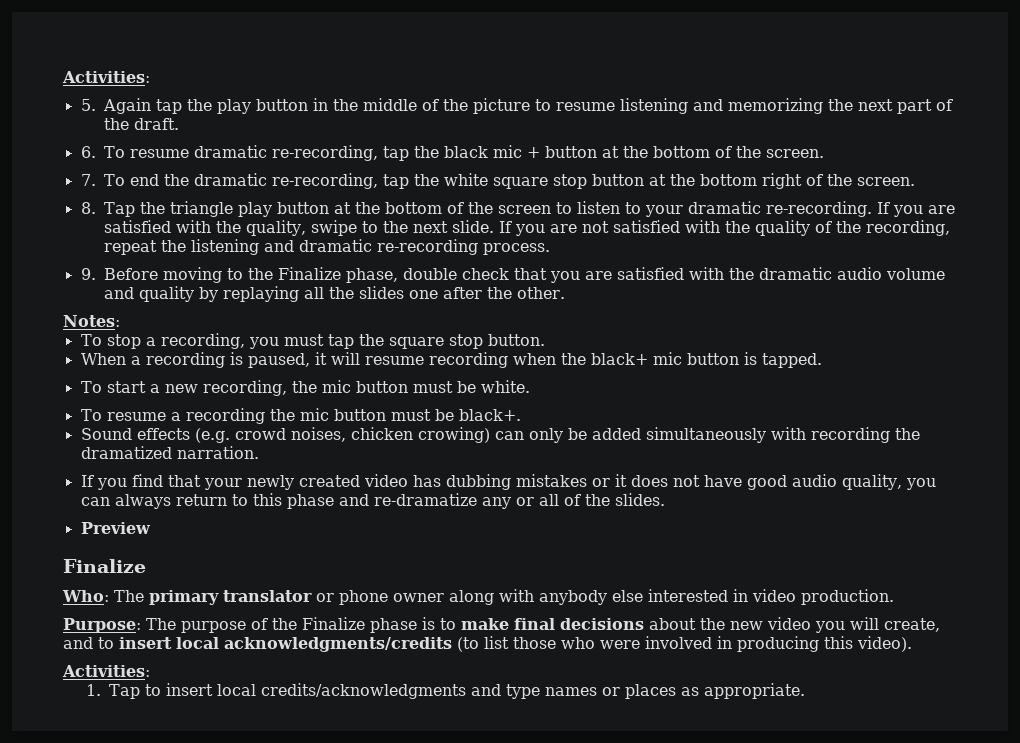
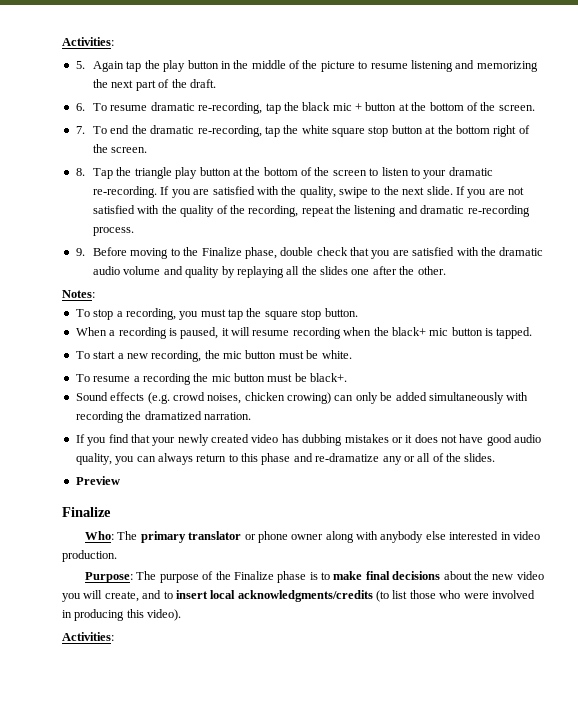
- 1. Tap to insert local credits/acknowledgments and type names or places as appropriate.

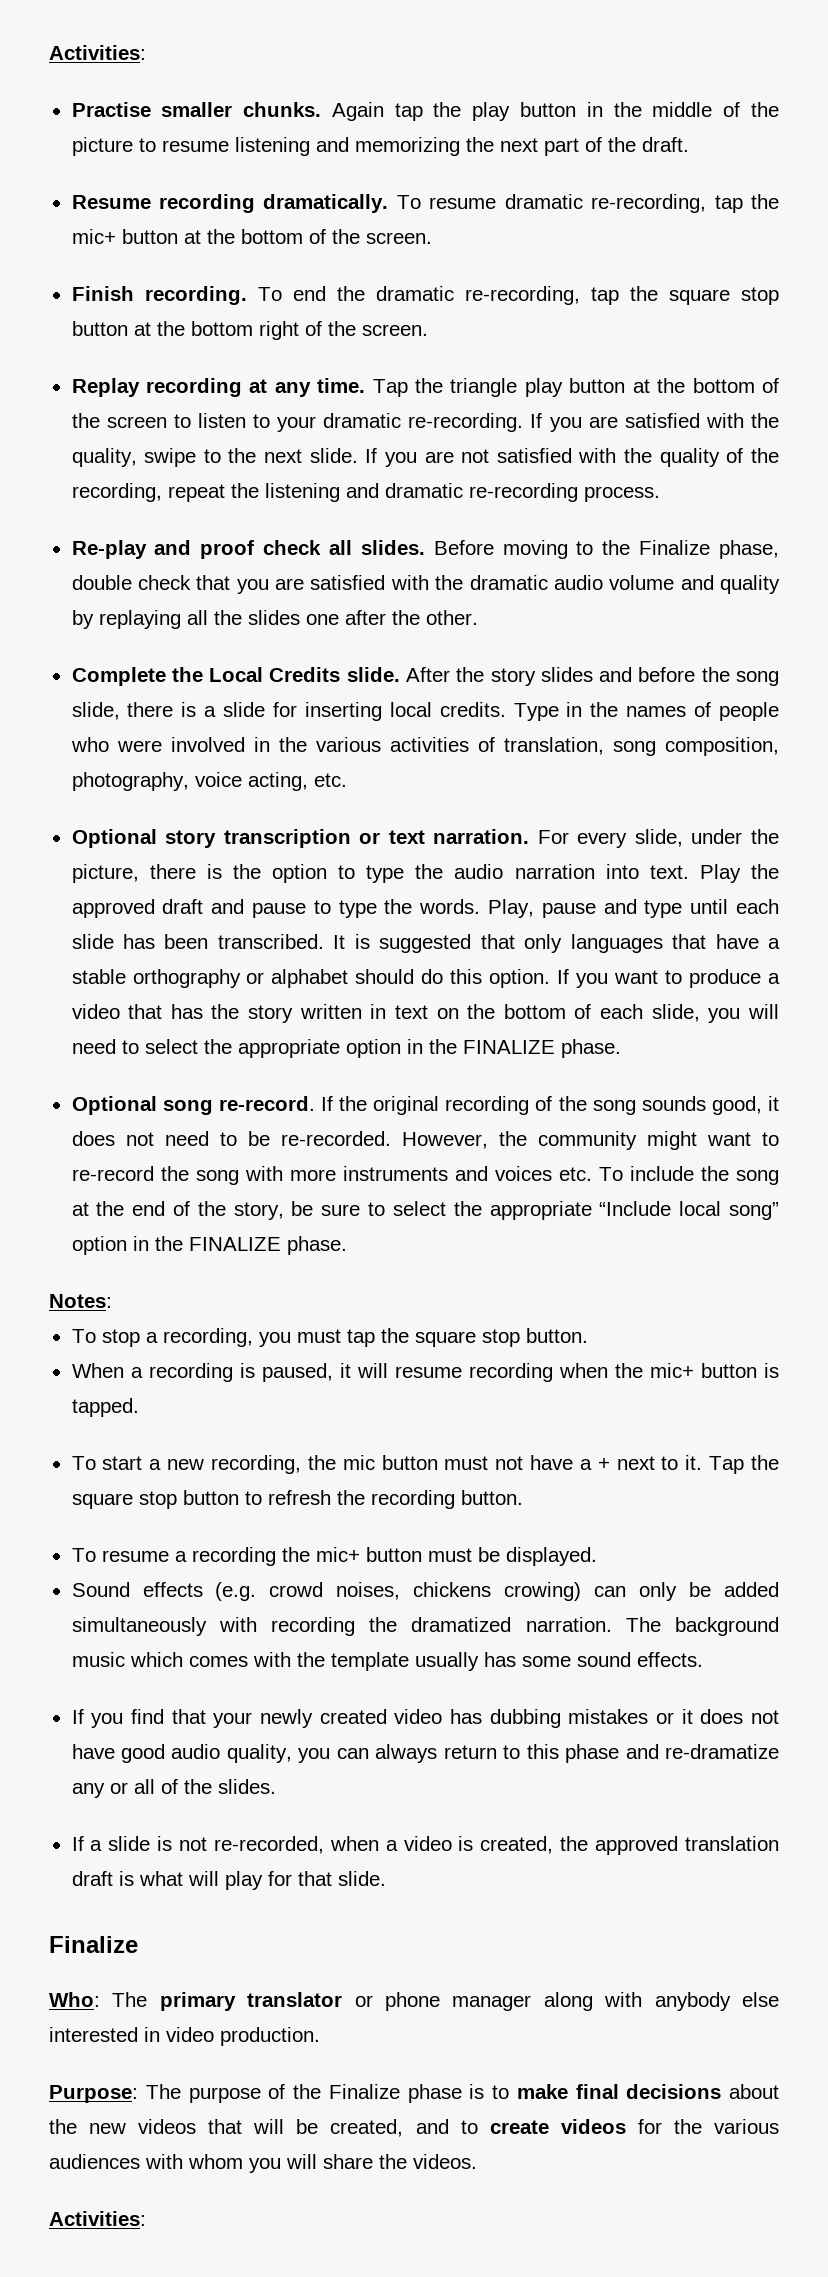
- 5. Again tap the play button in the middle of the picture to resume listening and memorizing the next part of the draft.
+ Practise smaller chunks. Again tap the play button in the middle of the picture to resume listening and memorizing the next part of the draft.
- 6. To resume dramatic re-recording, tap the black mic + button at the bottom of the screen.
+ Resume recording dramatically. To resume dramatic re-recording, tap the mic+ button at the bottom of the screen.
- 7. To end the dramatic re-recording, tap the white square stop button at the bottom right of the screen.
+ Finish recording. To end the dramatic re-recording, tap the square stop button at the bottom right of the screen.
- 8. Tap the triangle play button at the bottom of the screen to listen to your dramatic re-recording.
+ Replay recording at any time. Tap the triangle play button at the bottom of the screen to listen to your dramatic re-recording.
- 9. Before moving to the Finalize phase, double check that you are satisfied with the dramatic audio volume and quality by replaying all the slides one after the other.
+ Re-play and proof check all slides. Before moving to the Finalize phase, double check that you are satisfied with the dramatic audio volume and quality by replaying all the slides one after the other.
+ Complete the Local Credits slide. After the story slides and before the song slide, there is a slide for inserting local credits. Type in the names of people who were involved in the various activities of translation, song composition, photography, voice acting, etc.
+ Optional story transcription or text narration. For every slide, under the picture, there is the option to type the audio narration into text. Play the approved draft and pause to type the words. Play, pause and type until each slide has been transcribed. It is suggested that only languages that have a stable orthography or alphabet should do this option. If you want to produce a video that has the story written in text on the bottom of each slide, you will need to select the appropriate option in the FINALIZE phase.
+ Optional song re-record. If the original recording of the song sounds good, it does not need to be re-recorded. However, the community might want to re-record the song with more instruments and voices etc. To include the song at the end of the story, be sure to select the appropriate “Include local song” option in the FINALIZE phase.
- When a recording is paused, it will resume recording when the black+ mic button is tapped.
+ When a recording is paused, it will resume recording when the mic+ button is tapped.
- To start a new recording, the mic button must be white.
+ To start a new recording, the mic button must not have a + next to it. Tap the square stop button to refresh the recording button.
- To resume a recording the mic button must be black+.
+ To resume a recording the mic+ button must be displayed.
- Sound effects (e.g. crowd noises, chicken crowing) can only be added simultaneously with recording the dramatized narration.
+ Sound effects (e.g. crowd noises, chickens crowing) can only be added simultaneously with recording the dramatized narration. The background music which comes with the template usually has some sound effects.
- Preview
+ If a slide is not re-recorded, when a video is created, the approved translation draft is what will play for that slide.
- Who: The primary translator or phone owner along with anybody else interested in video production.
+ Who: The primary translator or phone manager along with anybody else interested in video production.
- Purpose: The purpose of the Finalize phase is to make final decisions about the new video you will create, and to insert local acknowledgments/credits (to list those who were involved in producing this video).
+ Purpose: The purpose of the Finalize phase is to make final decisions about the new videos that will be created, and to create videos for the various audiences with whom you will share the videos.

